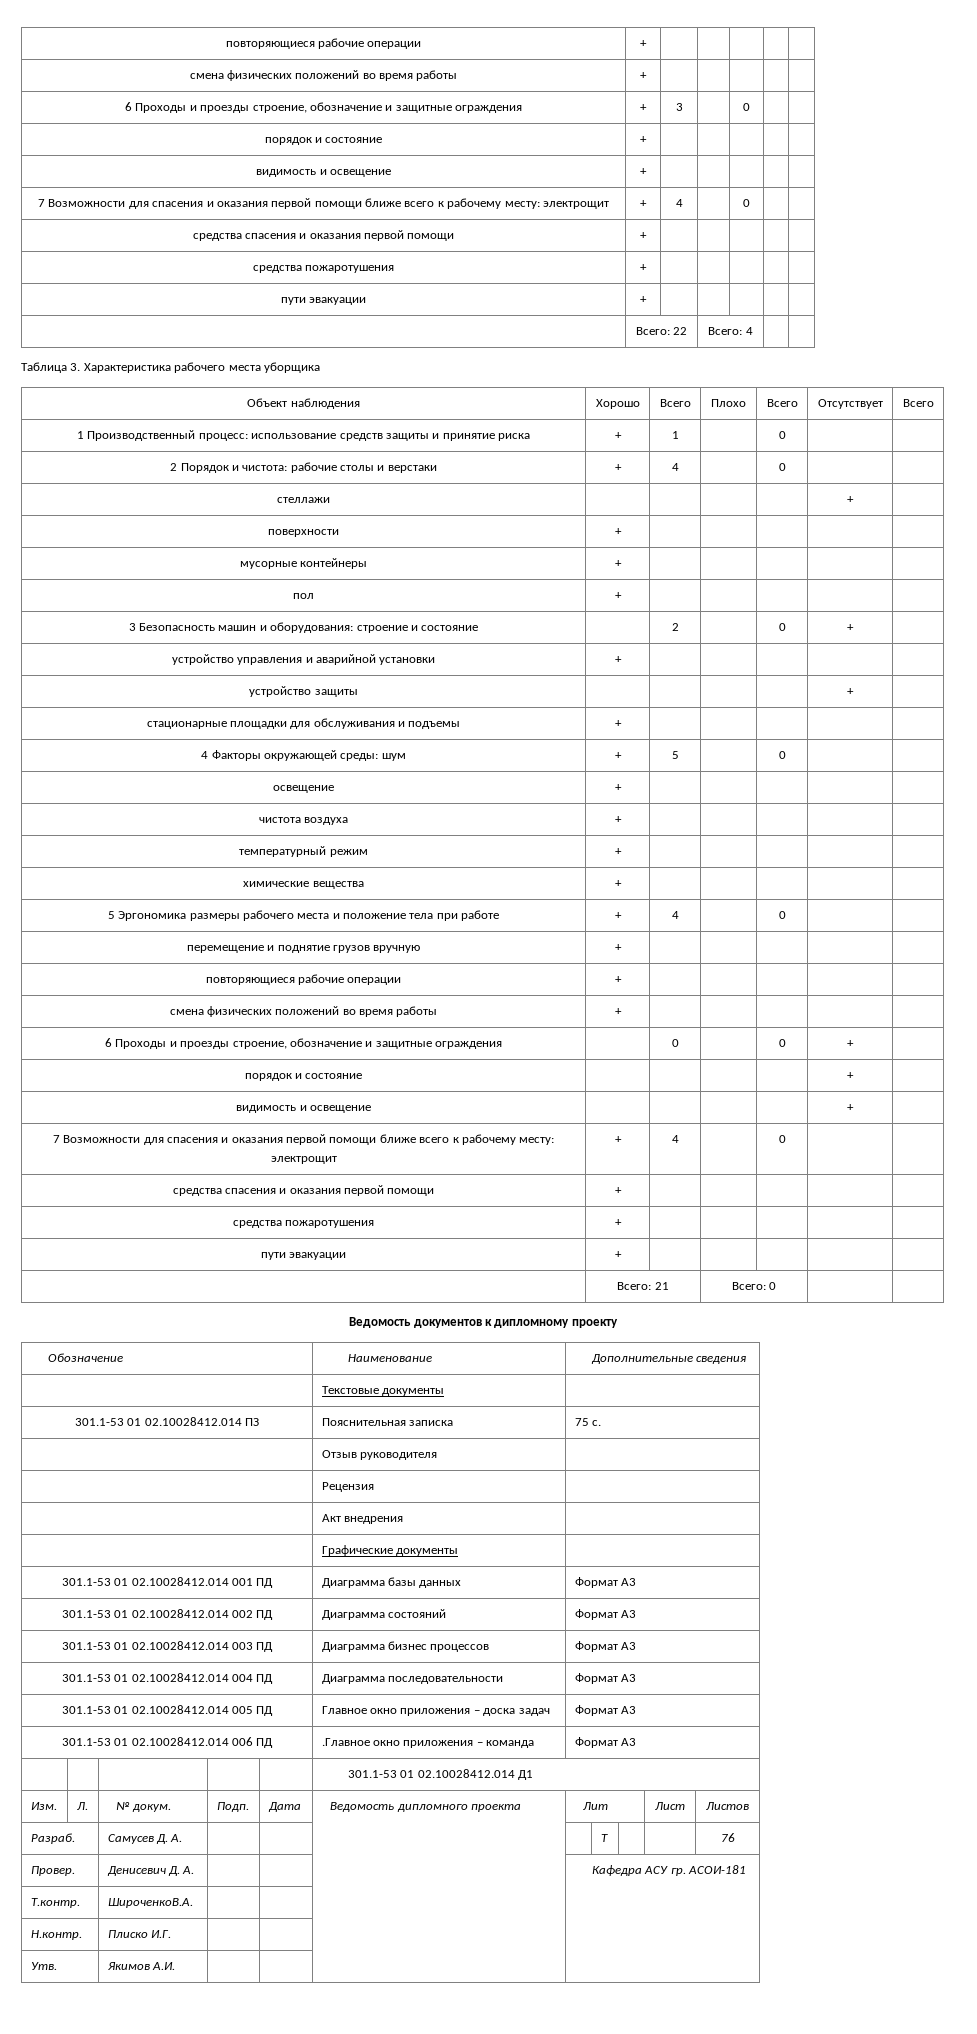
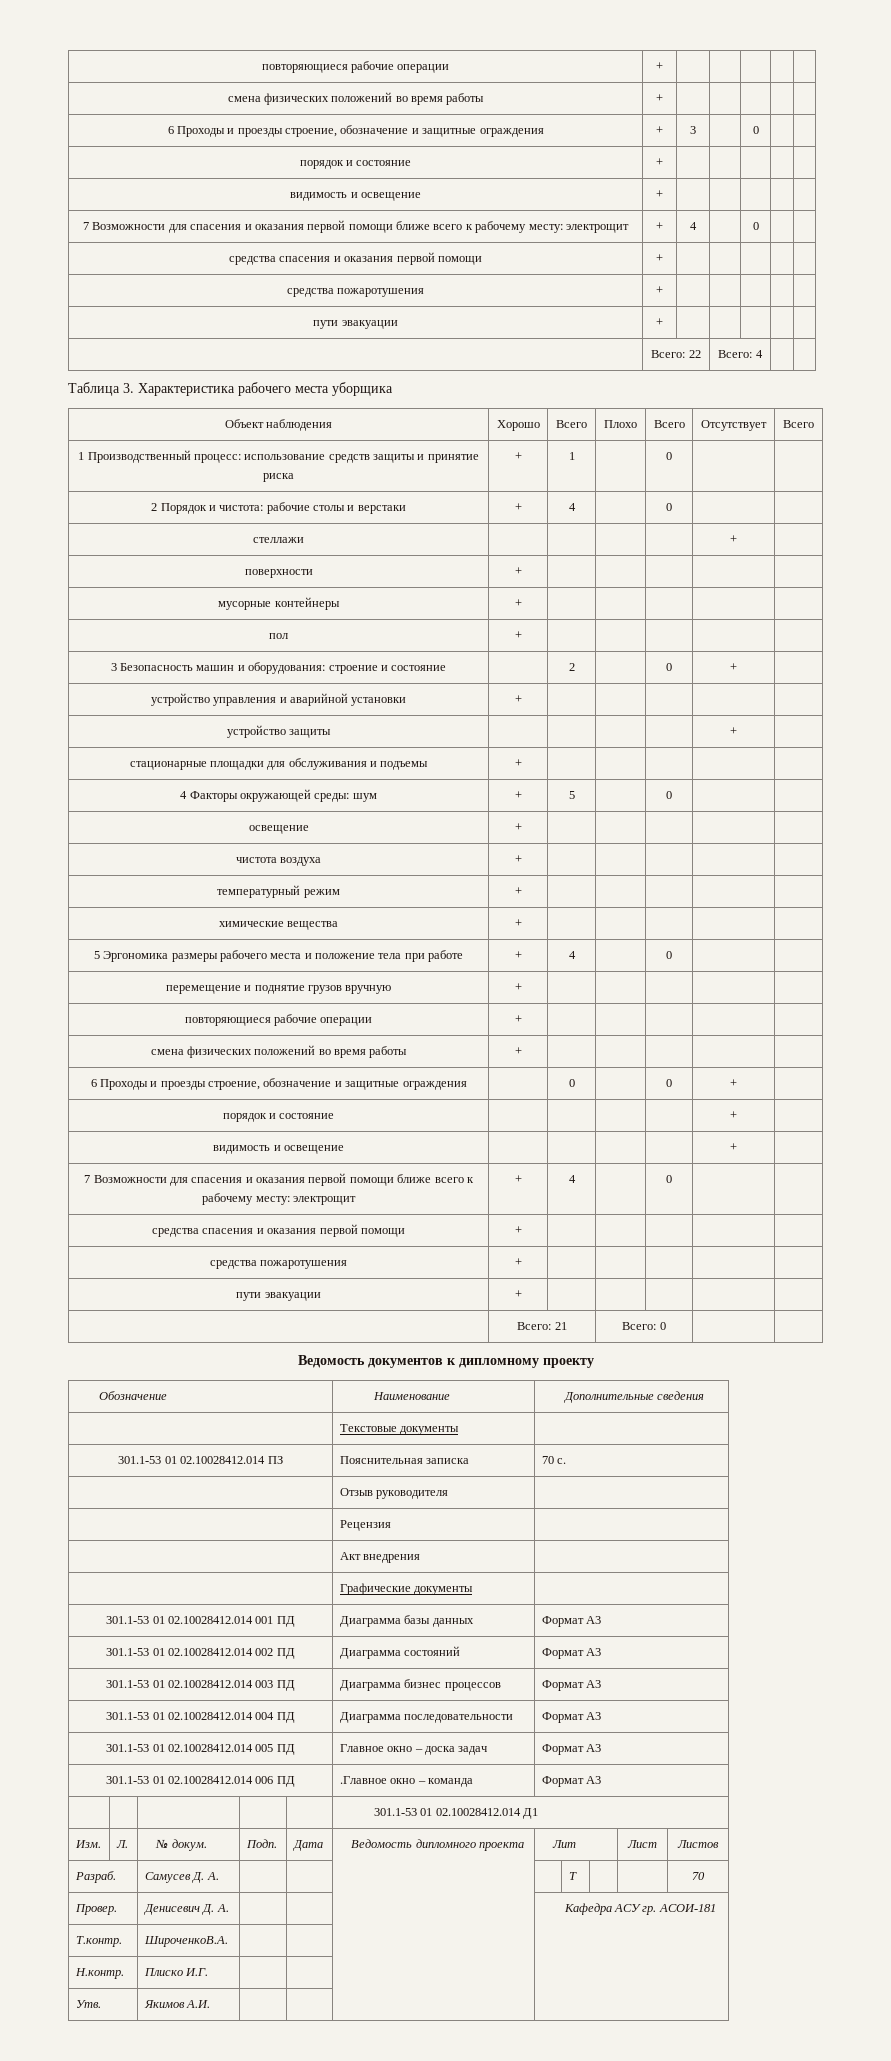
- 301.1-53 01 02.10028412.014 ПЗ | Пояснительная записка | 75 с.
+ 301.1-53 01 02.10028412.014 ПЗ | Пояснительная записка | 70 с.
- 301.1-53 01 02.10028412.014 005 ПД | Главное окно приложения – доска задач | Формат А3
+ 301.1-53 01 02.10028412.014 005 ПД | Главное окно – доска задач | Формат А3
- 301.1-53 01 02.10028412.014 006 ПД | .Главное окно приложения – команда | Формат А3
+ 301.1-53 01 02.10028412.014 006 ПД | .Главное окно – команда | Формат А3
- Разраб. | Самусев Д. А. | | | | | Т | | | 76
+ Разраб. | Самусев Д. А. | | | | | Т | | | 70

